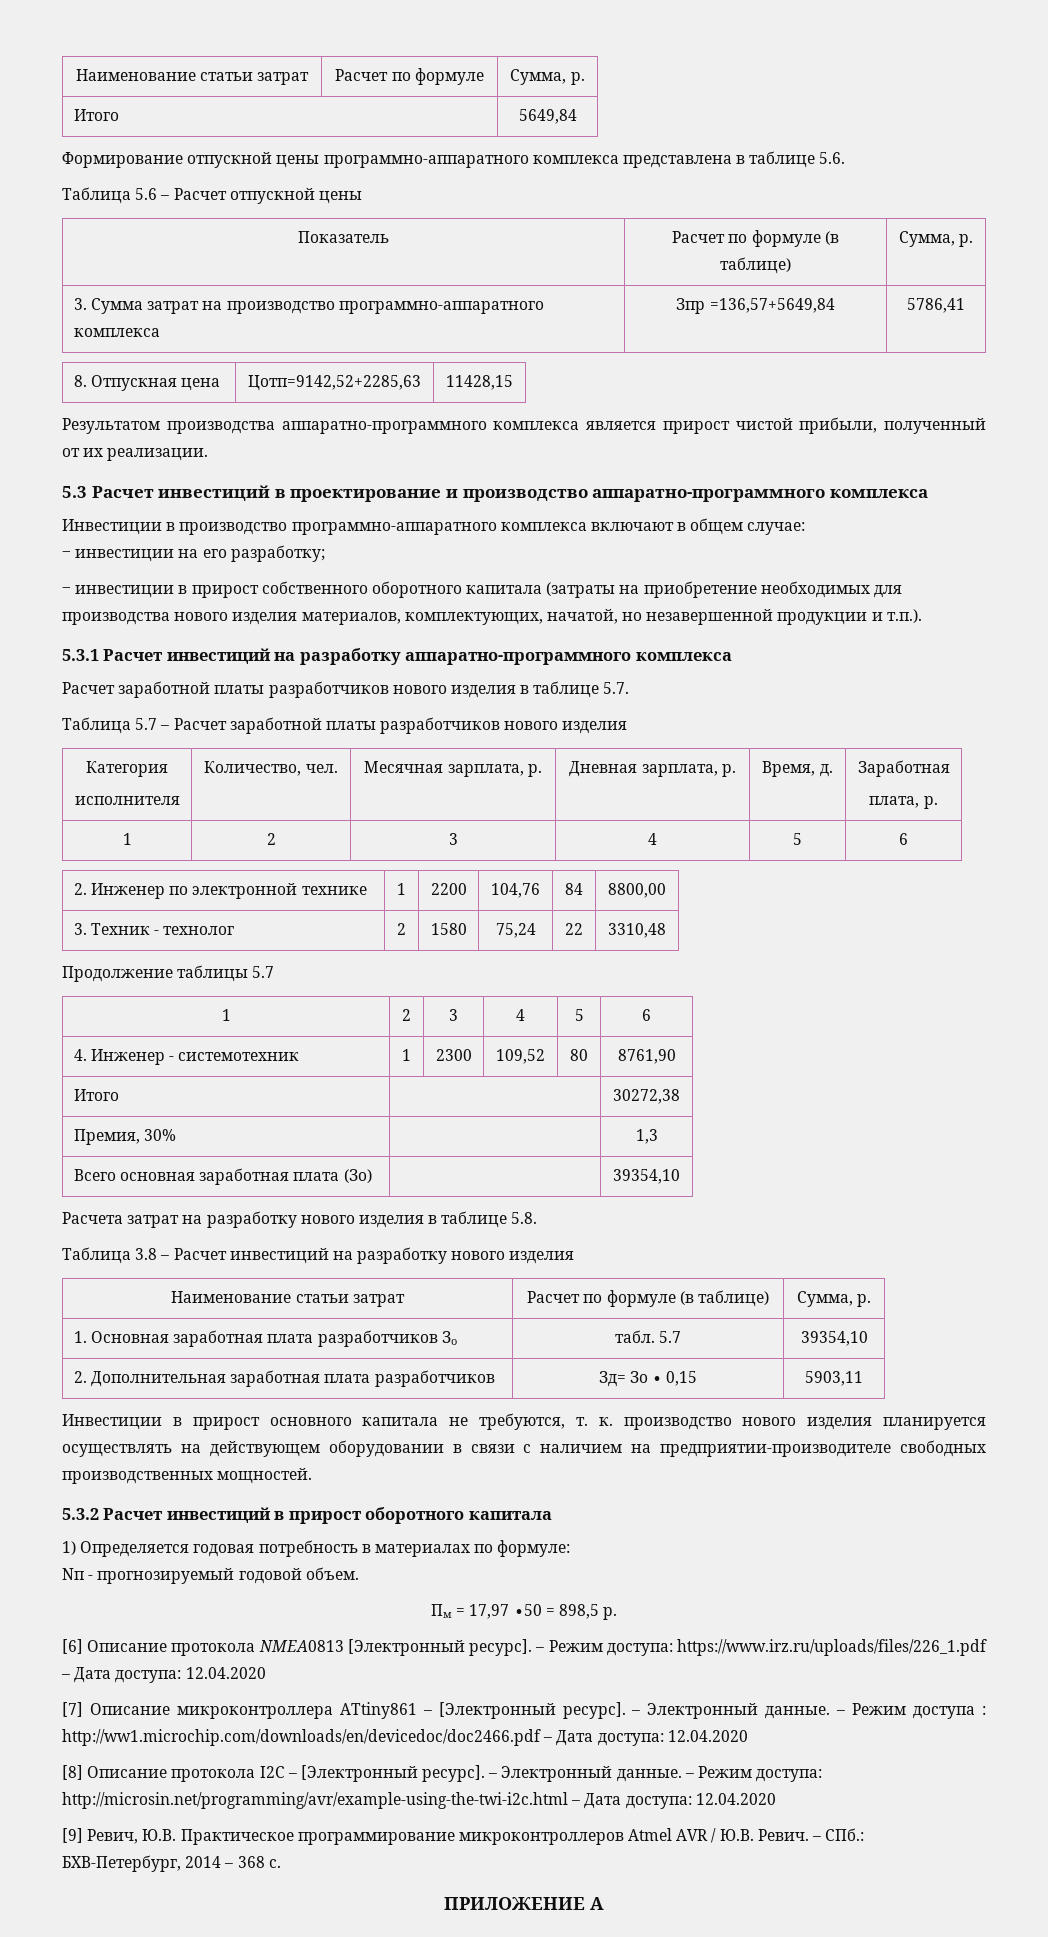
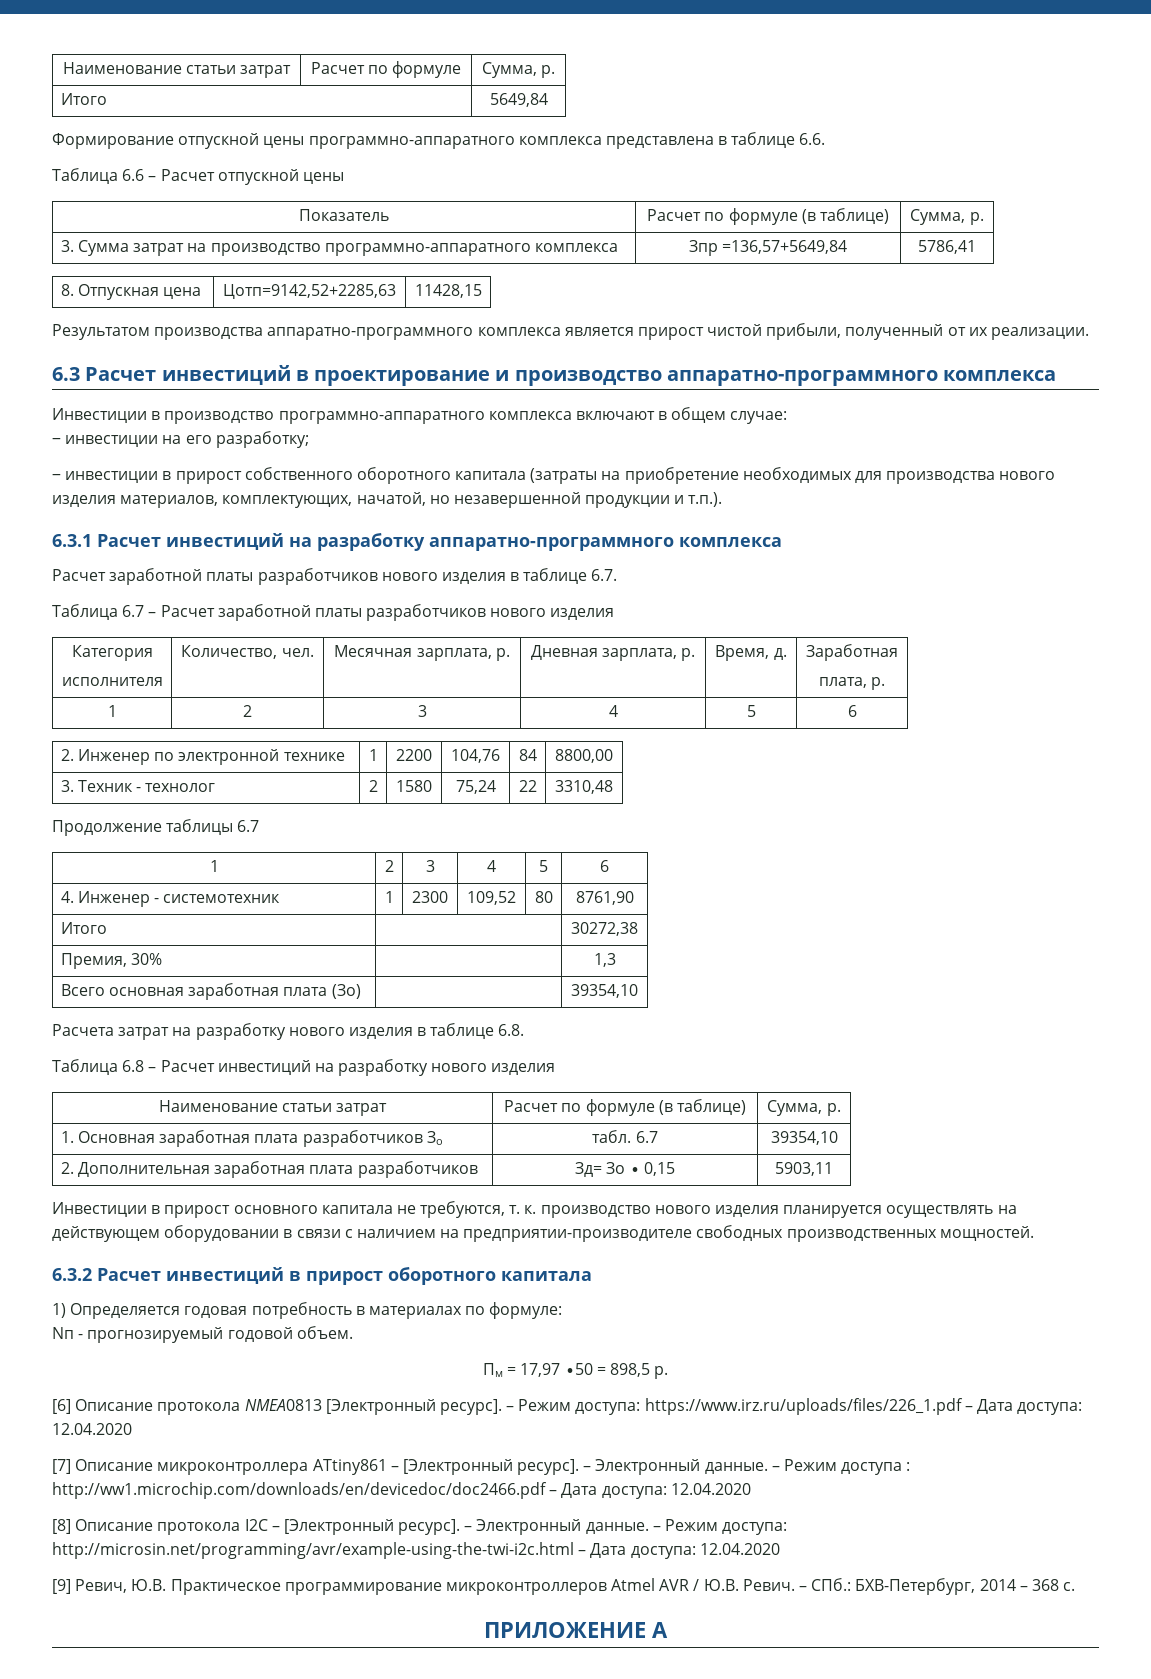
- Формирование отпускной цены программно-аппаратного комплекса представлена в таблице 5.6.
- Таблица 5.6 – Расчет отпускной цены
+ Формирование отпускной цены программно-аппаратного комплекса представлена в таблице 6.6.
+ Таблица 6.6 – Расчет отпускной цены
- 5.3 Расчет инвестиций в проектирование и производство аппаратно-программного комплекса
+ 6.3 Расчет инвестиций в проектирование и производство аппаратно-программного комплекса
- 5.3.1 Расчет инвестиций на разработку аппаратно-программного комплекса
+ 6.3.1 Расчет инвестиций на разработку аппаратно-программного комплекса
- Расчет заработной платы разработчиков нового изделия в таблице 5.7.
- Таблица 5.7 – Расчет заработной платы разработчиков нового изделия
+ Расчет заработной платы разработчиков нового изделия в таблице 6.7.
+ Таблица 6.7 – Расчет заработной платы разработчиков нового изделия
- Продолжение таблицы 5.7
+ Продолжение таблицы 6.7
- Расчета затрат на разработку нового изделия в таблице 5.8.
- Таблица 3.8 – Расчет инвестиций на разработку нового изделия
+ Расчета затрат на разработку нового изделия в таблице 6.8.
+ Таблица 6.8 – Расчет инвестиций на разработку нового изделия
- 1. Основная заработная плата разработчиков Зо | табл. 5.7 | 39354,10
+ 1. Основная заработная плата разработчиков Зо | табл. 6.7 | 39354,10
- 5.3.2 Расчет инвестиций в прирост оборотного капитала
+ 6.3.2 Расчет инвестиций в прирост оборотного капитала

